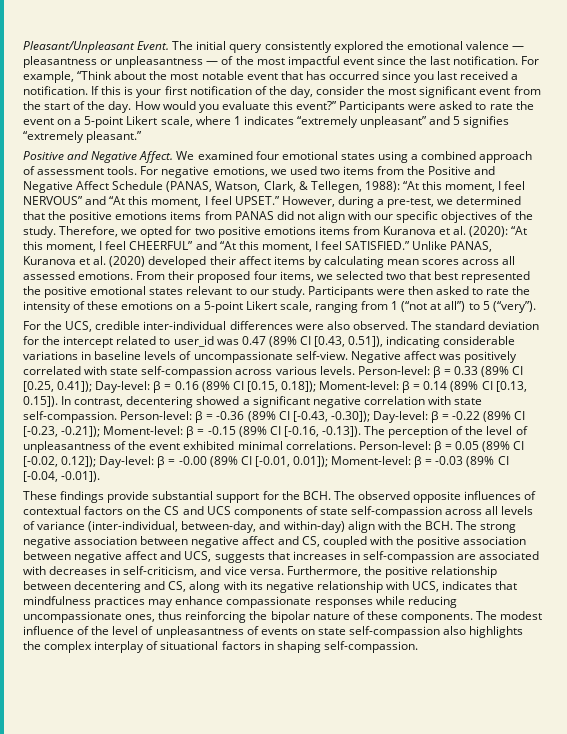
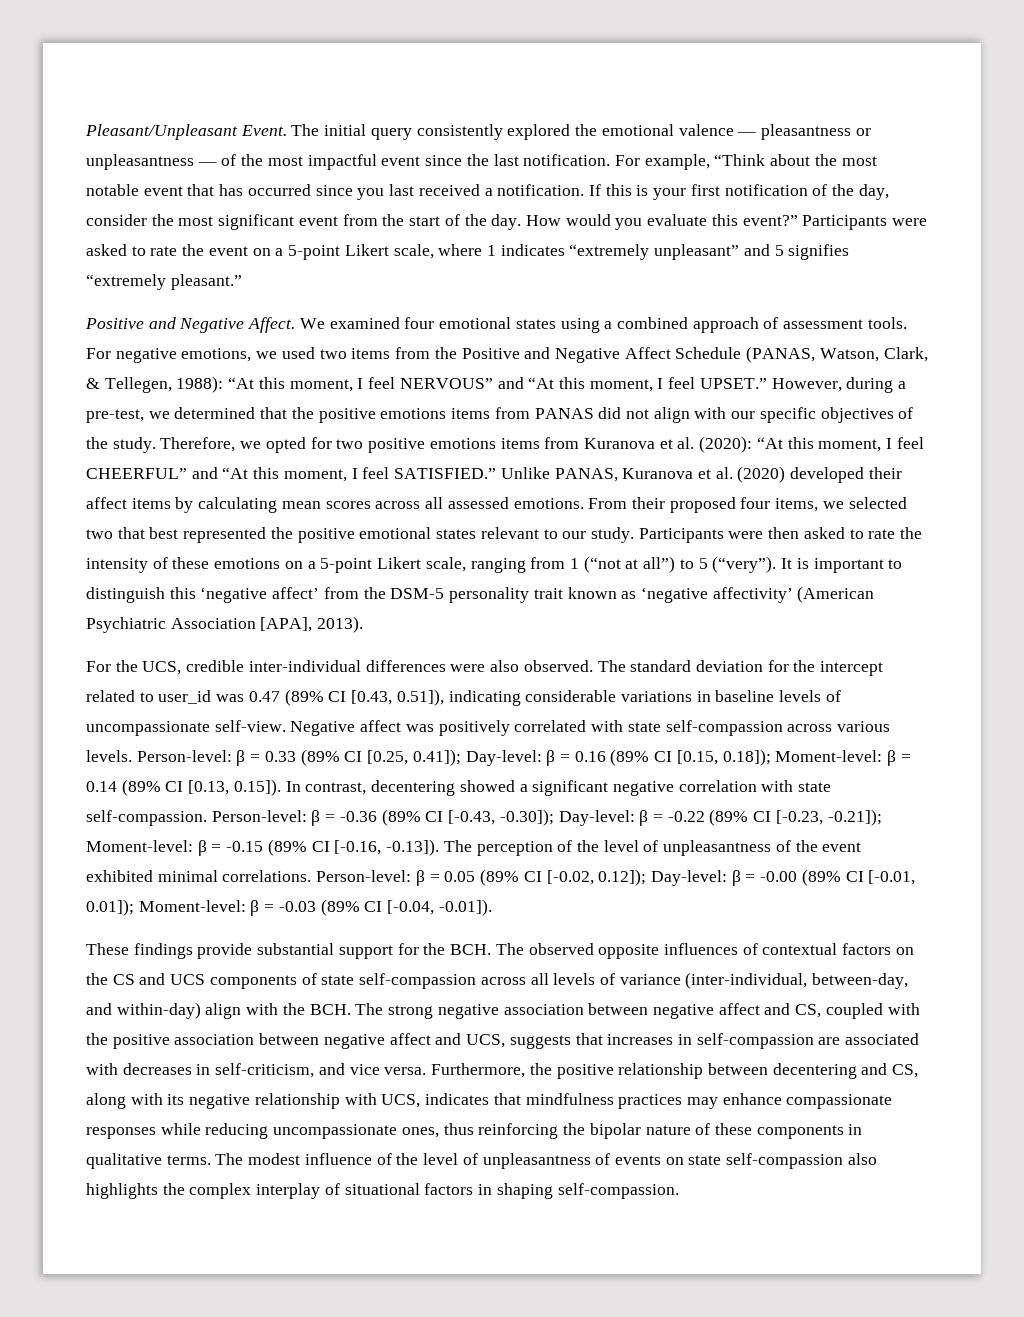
+ It is important to distinguish this ‘negative affect’ from the DSM-5 personality trait known as ‘negative affectivity’ (American Psychiatric Association [APA], 2013).
- Furthermore, the positive relationship between decentering and CS, along with its negative relationship with UCS, indicates that mindfulness practices may enhance compassionate responses while reducing uncompassionate ones, thus reinforcing the bipolar nature of these components.
+ Furthermore, the positive relationship between decentering and CS, along with its negative relationship with UCS, indicates that mindfulness practices may enhance compassionate responses while reducing uncompassionate ones, thus reinforcing the bipolar nature of these components in qualitative terms.

